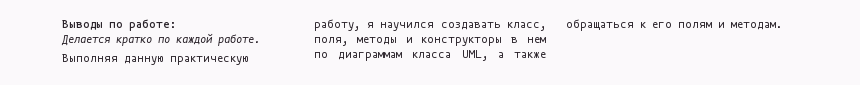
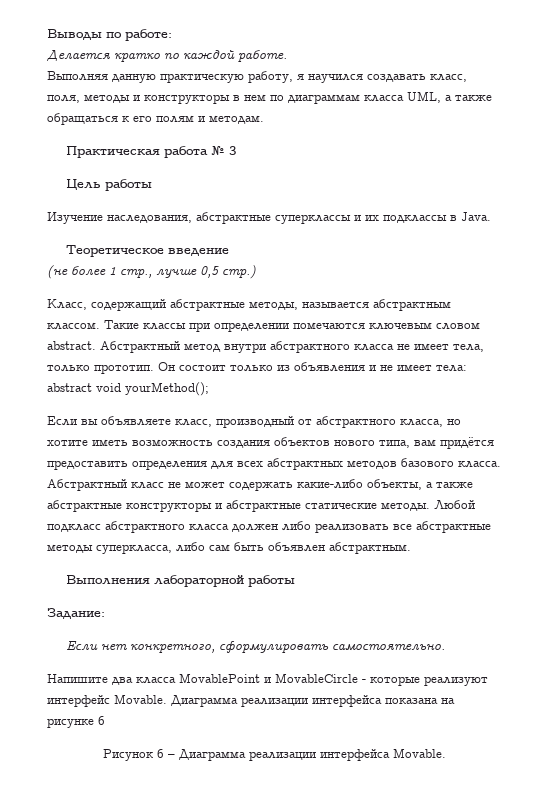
+ Практическая работа № 3
+ Цель работы
+ Изучение наследования, абстрактные суперклассы и их подклассы в Java.
+ Теоретическое введение
+ (не более 1 стр., лучше 0,5 стр.)
+ Класс, содержащий абстрактные методы, называется абстрактным классом. Такие классы при определении помечаются ключевым словом abstract. Абстрактный метод внутри абстрактного класса не имеет тела, только прототип. Он состоит только из объявления и не имеет тела: abstract void yourMethod();
+ Если вы объявляете класс, производный от абстрактного класса, но хотите иметь возможность создания объектов нового типа, вам придётся предоставить определения для всех абстрактных методов базового класса. Абстрактный класс не может содержать какие-либо объекты, а также абстрактные конструкторы и абстрактные статические методы. Любой подкласс абстрактного класса должен либо реализовать все абстрактные методы суперкласса, либо сам быть объявлен абстрактным.
+ Выполнения лабораторной работы
+ Задание:
+ Если нет конкретного, сформулировать самостоятельно.
+ Напишите два класса MovablePoint и MovableCircle - которые реализуют интерфейс Movable. Диаграмма реализации интерфейса показана на рисунке 6
+ Рисунок 6 – Диаграмма реализации интерфейса Movable.

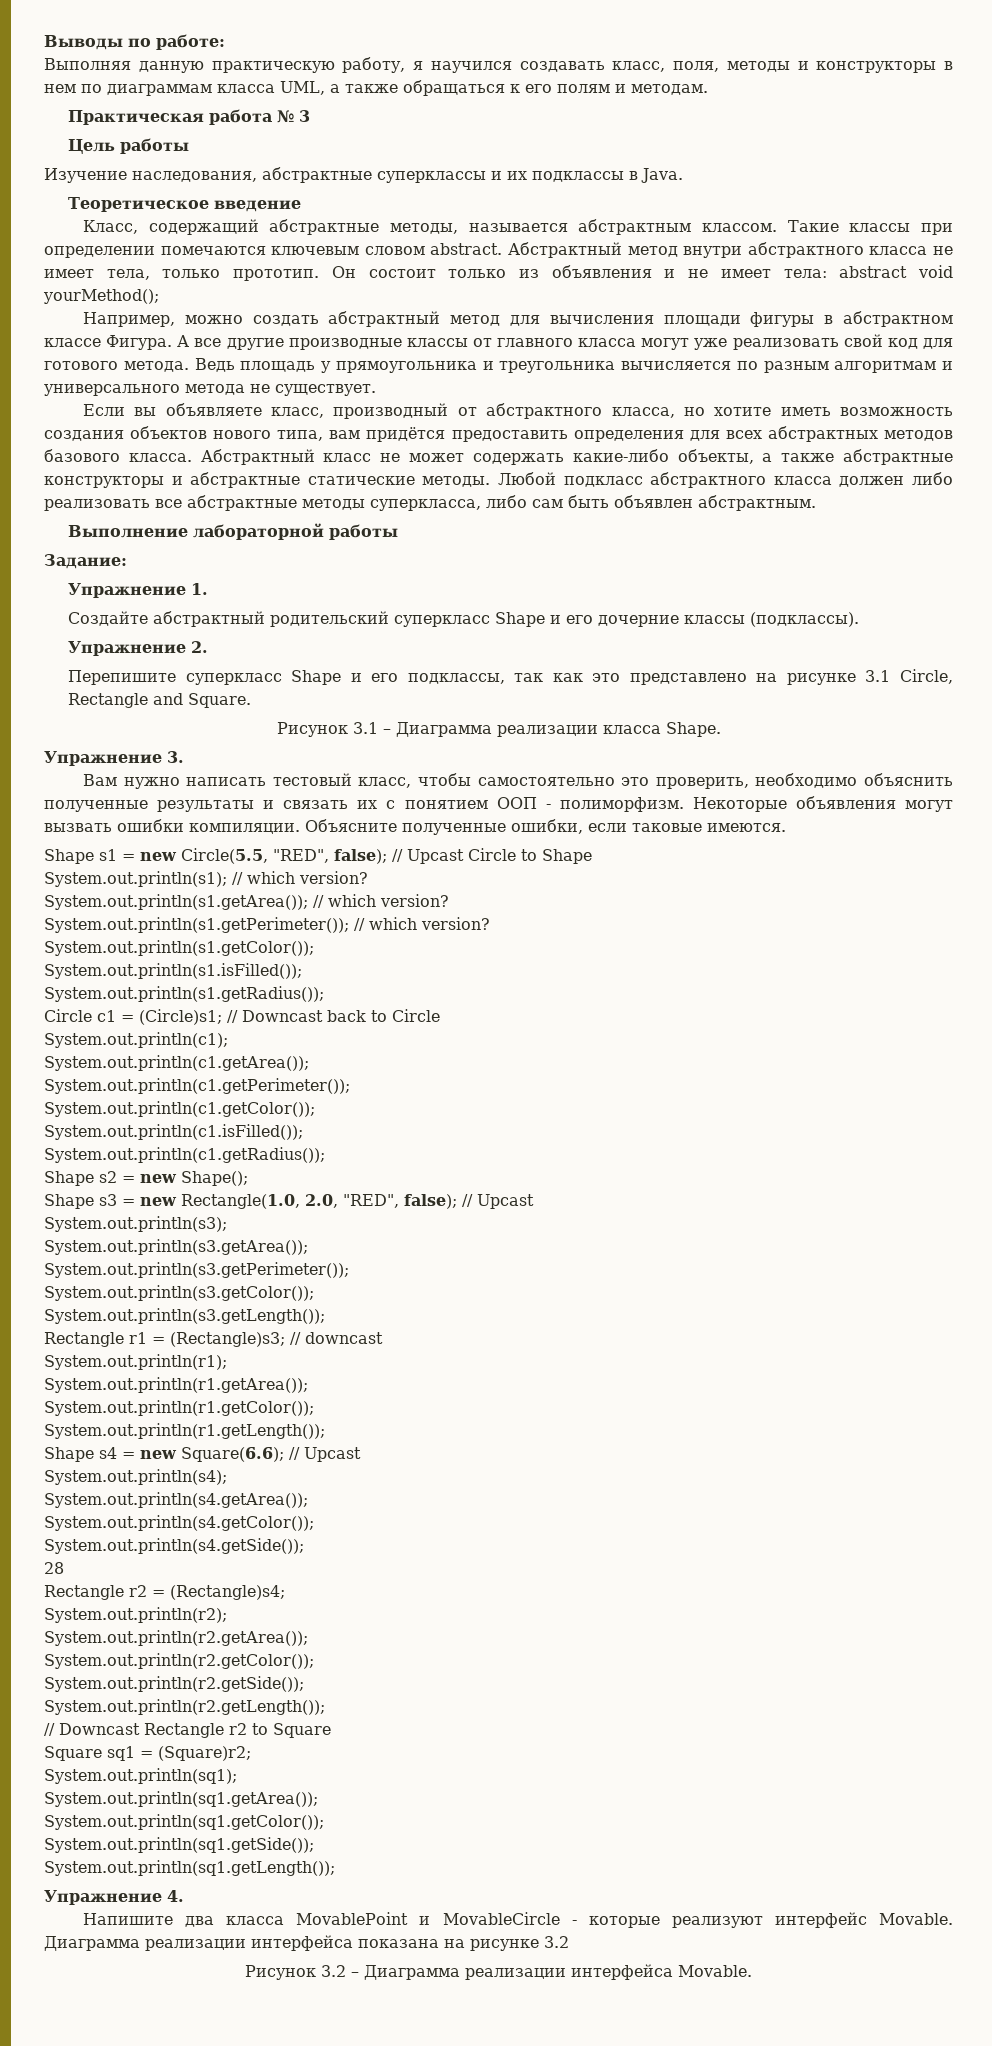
- Делается кратко по каждой работе.
- (не более 1 стр., лучше 0,5 стр.)
+ Например, можно создать абстрактный метод для вычисления площади фигуры в абстрактном классе Фигура. А все другие производные классы от главного класса могут уже реализовать свой код для готового метода. Ведь площадь у прямоугольника и треугольника вычисляется по разным алгоритмам и универсального метода не существует.
- Выполнения лабораторной работы
+ Выполнение лабораторной работы
- Если нет конкретного, сформулировать самостоятельно.
+ Упражнение 1.
+ Создайте абстрактный родительский суперкласс Shape и его дочерние классы (подклассы).
+ Упражнение 2.
+ Перепишите суперкласс Shape и его подклассы, так как это представлено на рисунке 3.1 Circle, Rectangle and Square.
+ Рисунок 3.1 – Диаграмма реализации класса Shape.
+ Упражнение 3.
+ Вам нужно написать тестовый класс, чтобы самостоятельно это проверить, необходимо объяснить полученные результаты и связать их с понятием ООП - полиморфизм. Некоторые объявления могут вызвать ошибки компиляции. Объясните полученные ошибки, если таковые имеются.
+ Shape s1 = new Circle(5.5, "RED", false); // Upcast Circle to Shape
+ System.out.println(s1); // which version?
+ System.out.println(s1.getArea()); // which version?
+ System.out.println(s1.getPerimeter()); // which version?
+ System.out.println(s1.getColor());
+ System.out.println(s1.isFilled());
+ System.out.println(s1.getRadius());
+ Circle c1 = (Circle)s1; // Downcast back to Circle
+ System.out.println(c1);
+ System.out.println(c1.getArea());
+ System.out.println(c1.getPerimeter());
+ System.out.println(c1.getColor());
+ System.out.println(c1.isFilled());
+ System.out.println(c1.getRadius());
+ Shape s2 = new Shape();
+ Shape s3 = new Rectangle(1.0, 2.0, "RED", false); // Upcast
+ System.out.println(s3);
+ System.out.println(s3.getArea());
+ System.out.println(s3.getPerimeter());
+ System.out.println(s3.getColor());
+ System.out.println(s3.getLength());
+ Rectangle r1 = (Rectangle)s3; // downcast
+ System.out.println(r1);
+ System.out.println(r1.getArea());
+ System.out.println(r1.getColor());
+ System.out.println(r1.getLength());
+ Shape s4 = new Square(6.6); // Upcast
+ System.out.println(s4);
+ System.out.println(s4.getArea());
+ System.out.println(s4.getColor());
+ System.out.println(s4.getSide());
+ 28
+ Rectangle r2 = (Rectangle)s4;
+ System.out.println(r2);
+ System.out.println(r2.getArea());
+ System.out.println(r2.getColor());
+ System.out.println(r2.getSide());
+ System.out.println(r2.getLength());
+ // Downcast Rectangle r2 to Square
+ Square sq1 = (Square)r2;
+ System.out.println(sq1);
+ System.out.println(sq1.getArea());
+ System.out.println(sq1.getColor());
+ System.out.println(sq1.getSide());
+ System.out.println(sq1.getLength());
+ Упражнение 4.
- Диаграмма реализации интерфейса показана на рисунке 6
- Рисунок 6 – Диаграмма реализации интерфейса Movable.
+ Диаграмма реализации интерфейса показана на рисунке 3.2
+ Рисунок 3.2 – Диаграмма реализации интерфейса Movable.

